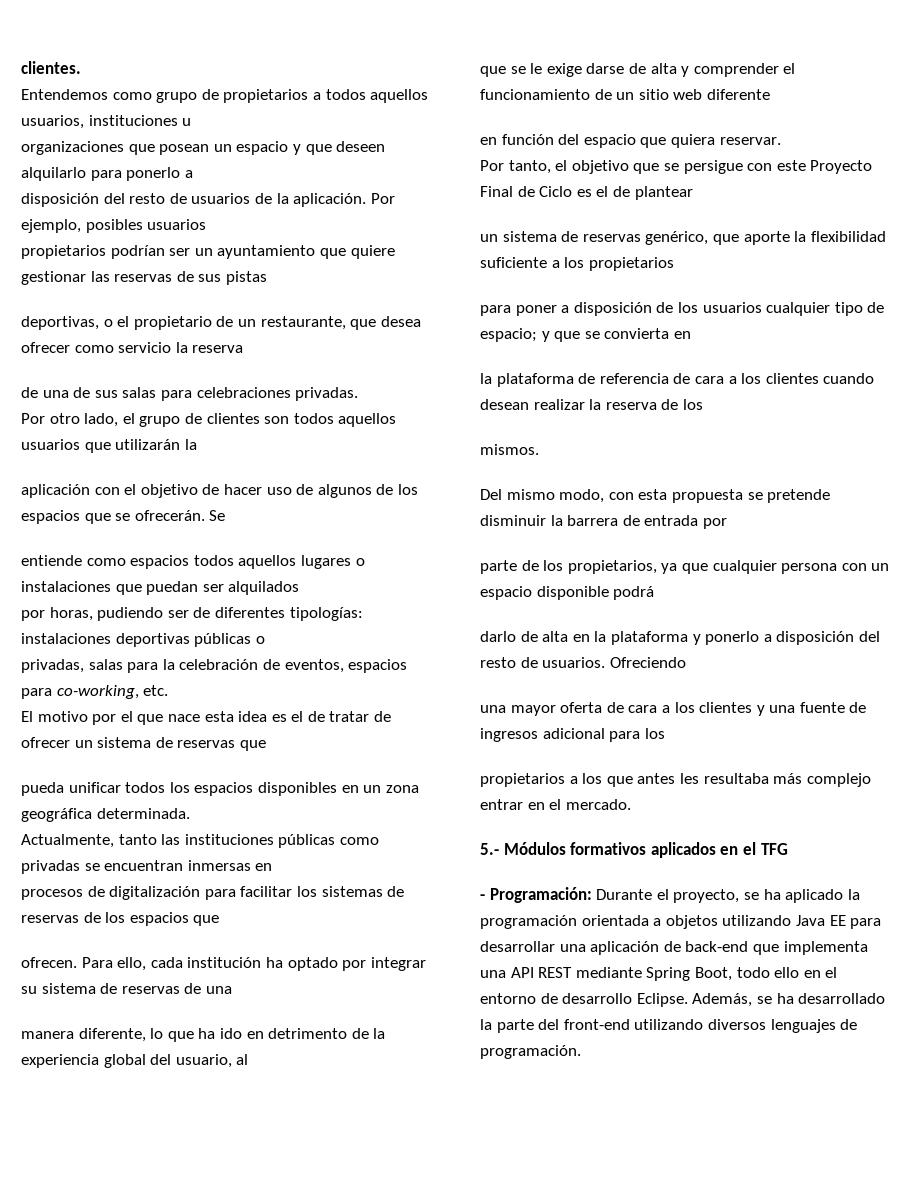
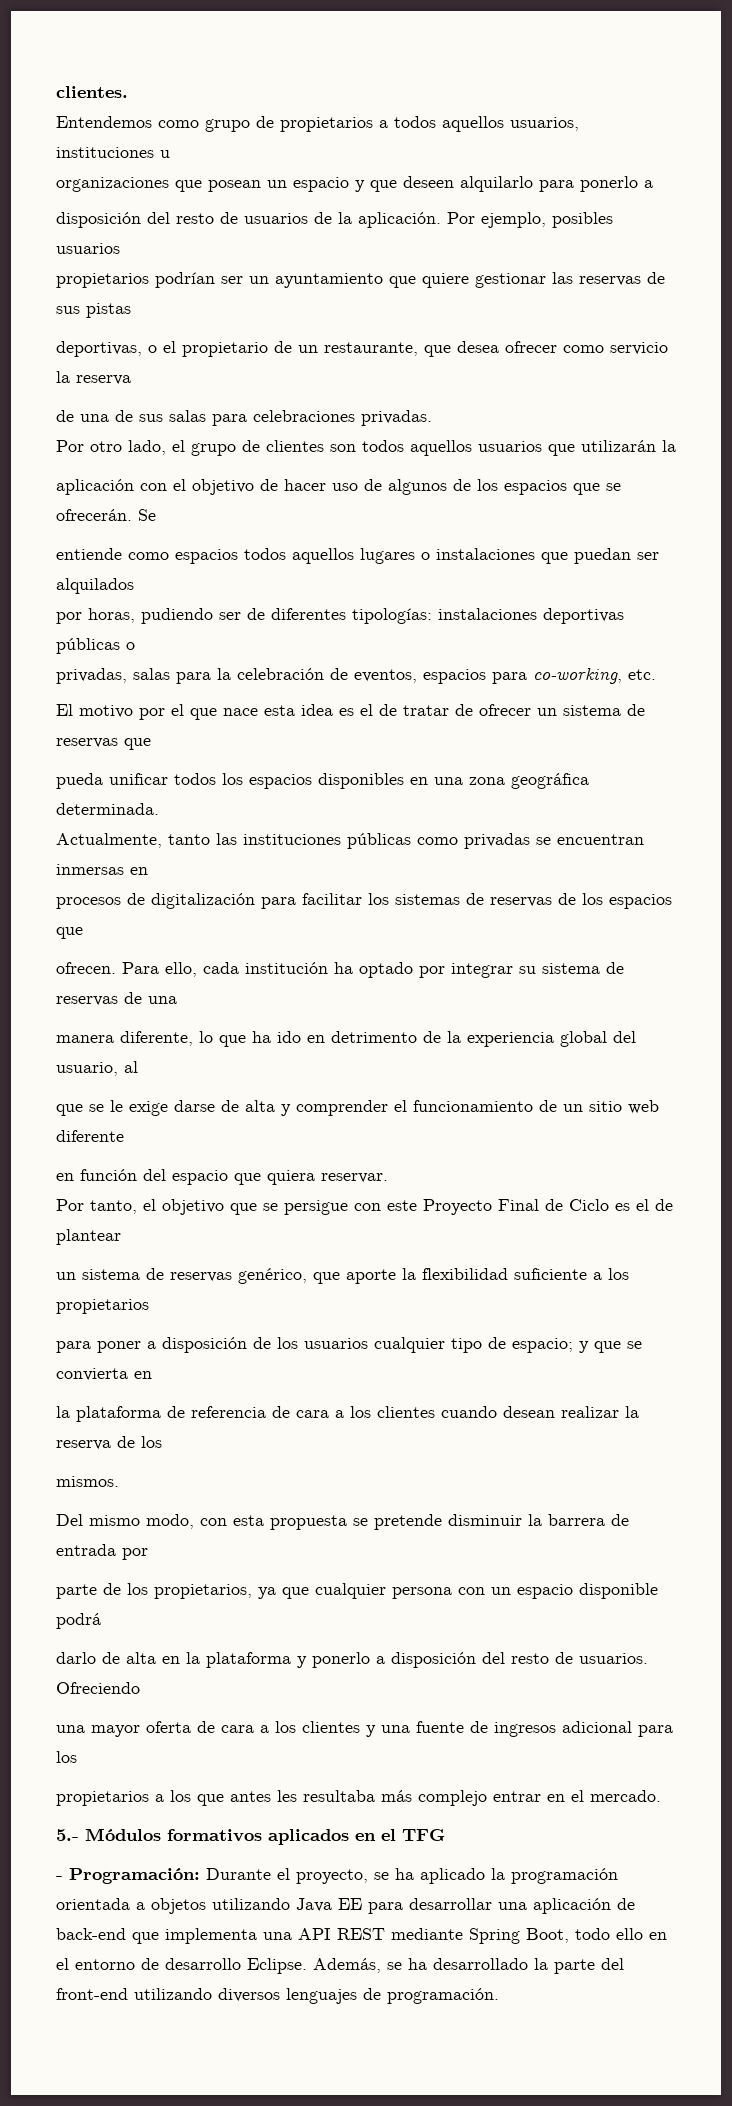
- pueda unificar todos los espacios disponibles en un zona geográfica determinada.
+ pueda unificar todos los espacios disponibles en una zona geográfica determinada.

